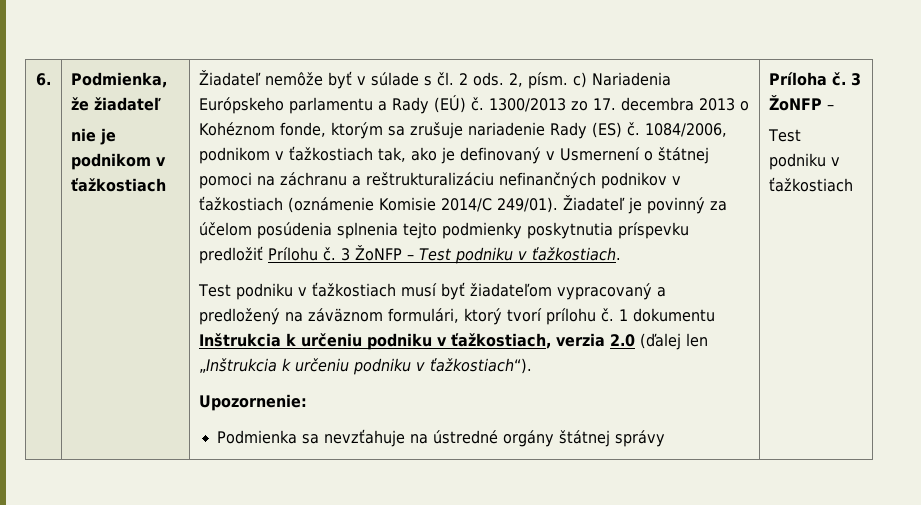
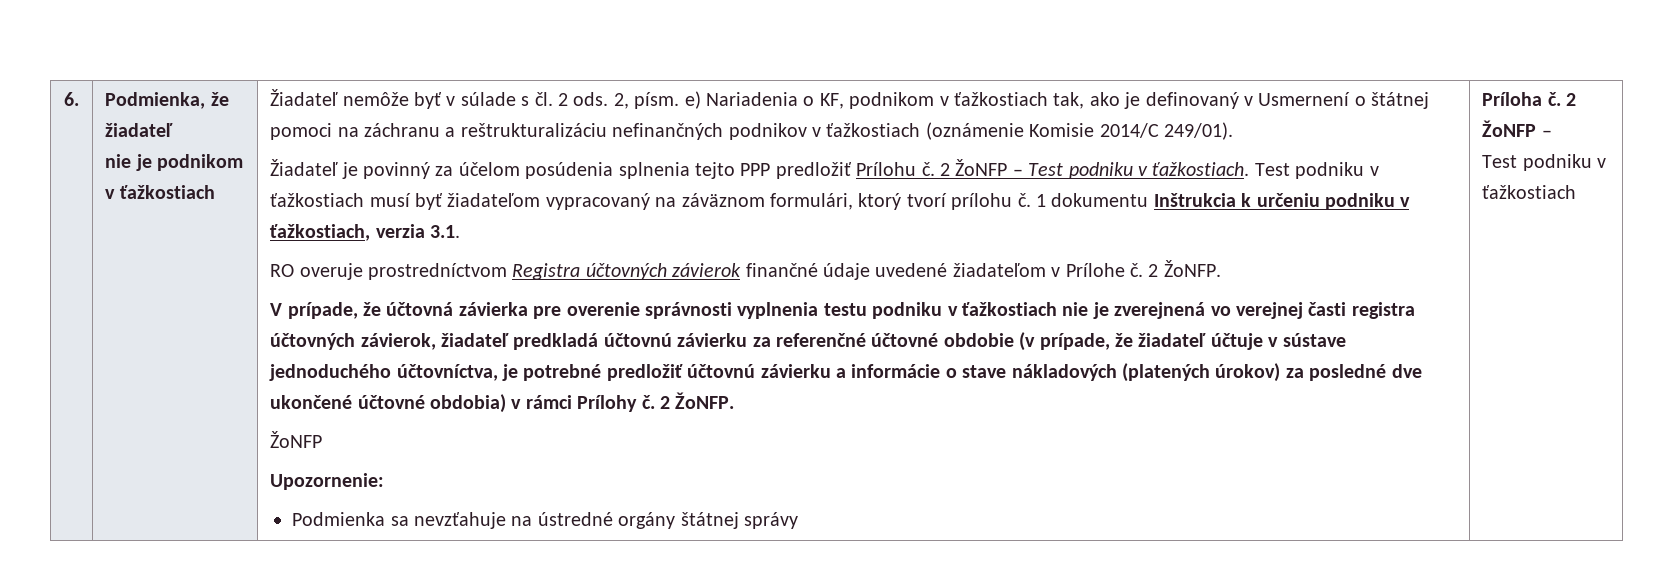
- 2, písm. c) Nariadenia Európskeho parlamentu a Rady (EÚ) č. 1300/2013 zo 17. decembra 2013 o Kohéznom fonde, ktorým sa zrušuje nariadenie Rady (ES) č. 1084/2006, podnikom v ťažkostiach tak, ako je definovaný v Usmernení o štátnej pomoci na záchranu a reštrukturalizáciu nefinančných podnikov v ťažkostiach (oznámenie Komisie 2014/C 249/01). Žiadateľ je povinný za účelom posúdenia splnenia tejto podmienky poskytnutia príspevku predložiť Prílohu č.
+ 2, písm. e) Nariadenia o KF, podnikom v ťažkostiach tak, ako je definovaný v Usmernení o štátnej pomoci na záchranu a reštrukturalizáciu nefinančných podnikov v ťažkostiach (oznámenie Komisie 2014/C 249/01).
+ Žiadateľ je povinný za účelom posúdenia splnenia tejto PPP predložiť Prílohu č.
- 3 ŽoNFP – Test podniku v ťažkostiach.
- Test podniku v ťažkostiach musí byť žiadateľom vypracovaný a predložený na záväznom formulári, ktorý tvorí prílohu č.
+ 2 ŽoNFP – Test podniku v ťažkostiach. Test podniku v ťažkostiach musí byť žiadateľom vypracovaný na záväznom formulári, ktorý tvorí prílohu č.
- 1 dokumentu Inštrukcia k určeniu podniku v ťažkostiach, verzia 2.0 (ďalej len „Inštrukcia k určeniu podniku v ťažkostiach“).
+ 1 dokumentu Inštrukcia k určeniu podniku v ťažkostiach, verzia 3.1.
+ RO overuje prostredníctvom Registra účtovných závierok finančné údaje uvedené žiadateľom v Prílohe č. 2 ŽoNFP.
+ V prípade, že účtovná závierka pre overenie správnosti vyplnenia testu podniku v ťažkostiach nie je zverejnená vo verejnej časti registra účtovných závierok, žiadateľ predkladá účtovnú závierku za referenčné účtovné obdobie (v prípade, že žiadateľ účtuje v sústave jednoduchého účtovníctva, je potrebné predložiť účtovnú závierku a informácie o stave nákladových (platených úrokov) za posledné dve ukončené účtovné obdobia) v rámci Prílohy č. 2 ŽoNFP.
+ ŽoNFP
- Príloha č. 3 ŽoNFP –
+ Príloha č. 2 ŽoNFP –

